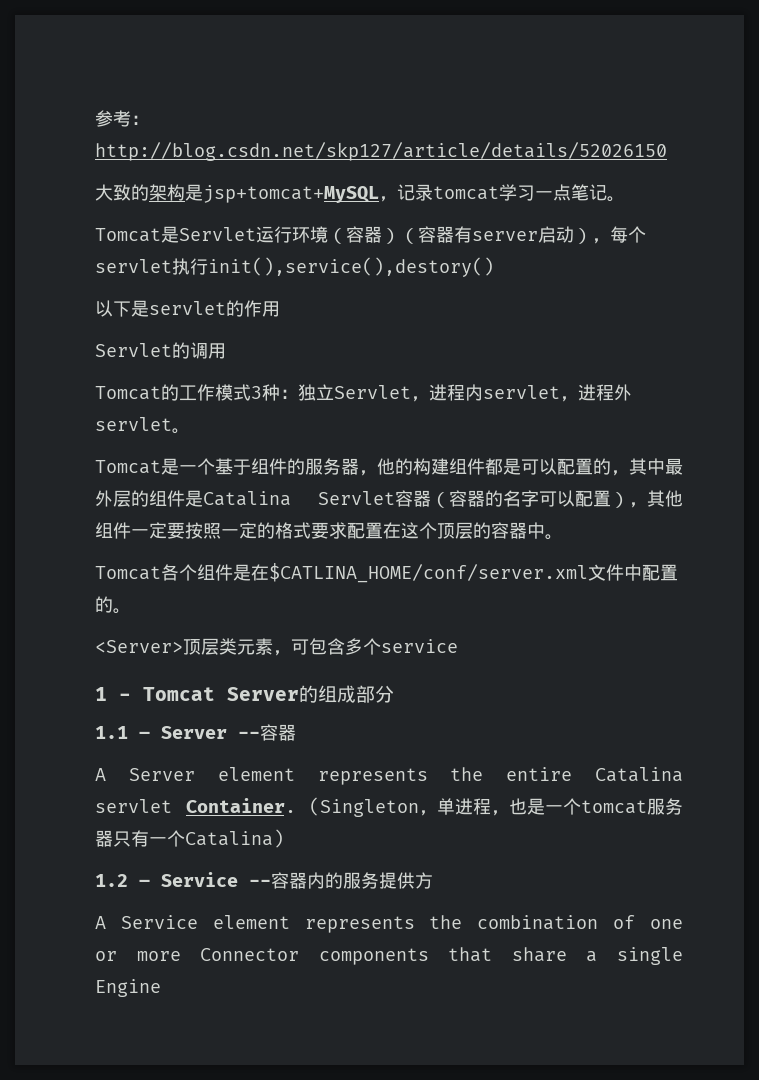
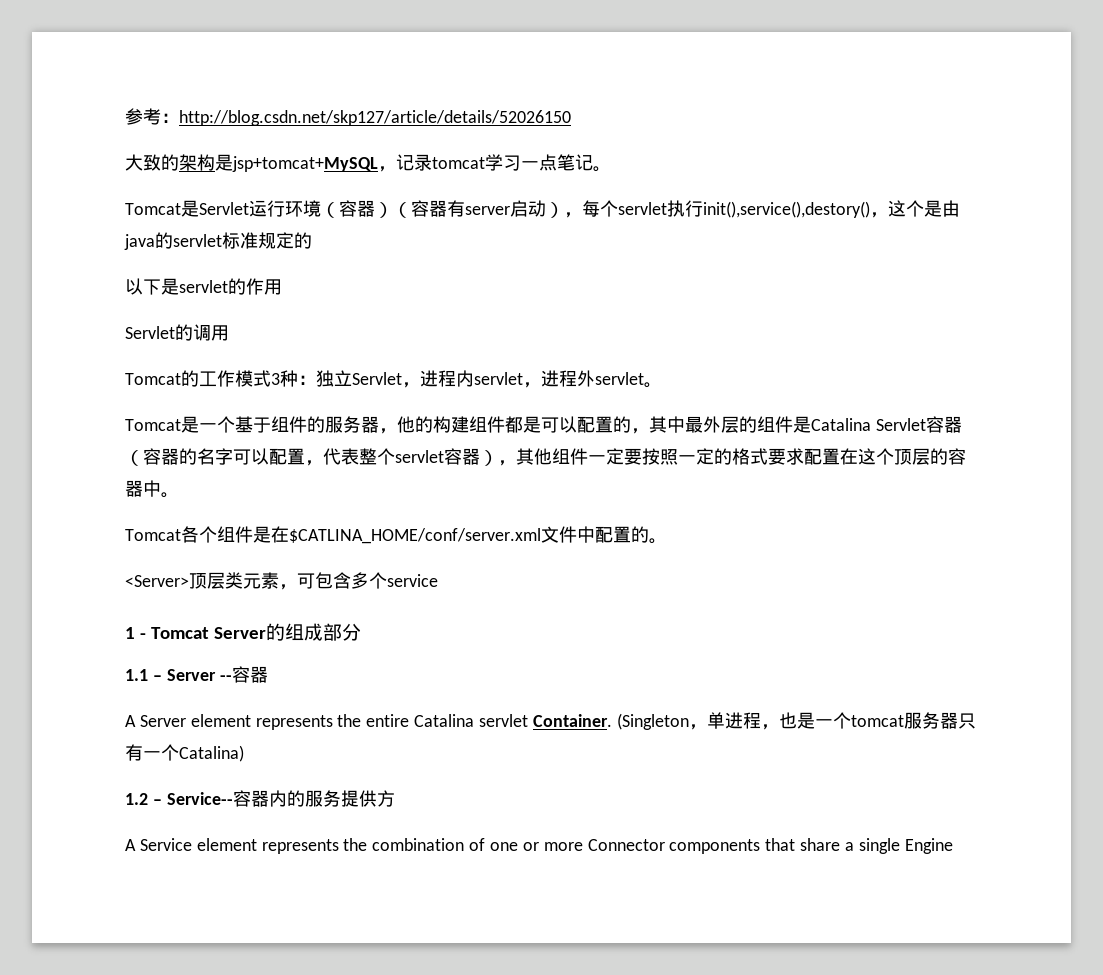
- Tomcat是Servlet运行环境（容器）（容器有server启动），每个servlet执行init(),service(),destory()
+ Tomcat是Servlet运行环境（容器）（容器有server启动），每个servlet执行init(),service(),destory()，这个是由java的servlet标准规定的
- Tomcat是一个基于组件的服务器，他的构建组件都是可以配置的，其中最外层的组件是Catalina Servlet容器（容器的名字可以配置），其他组件一定要按照一定的格式要求配置在这个顶层的容器中。
+ Tomcat是一个基于组件的服务器，他的构建组件都是可以配置的，其中最外层的组件是Catalina Servlet容器（容器的名字可以配置，代表整个servlet容器），其他组件一定要按照一定的格式要求配置在这个顶层的容器中。
- 1.2 – Service --容器内的服务提供方
+ 1.2 – Service--容器内的服务提供方

